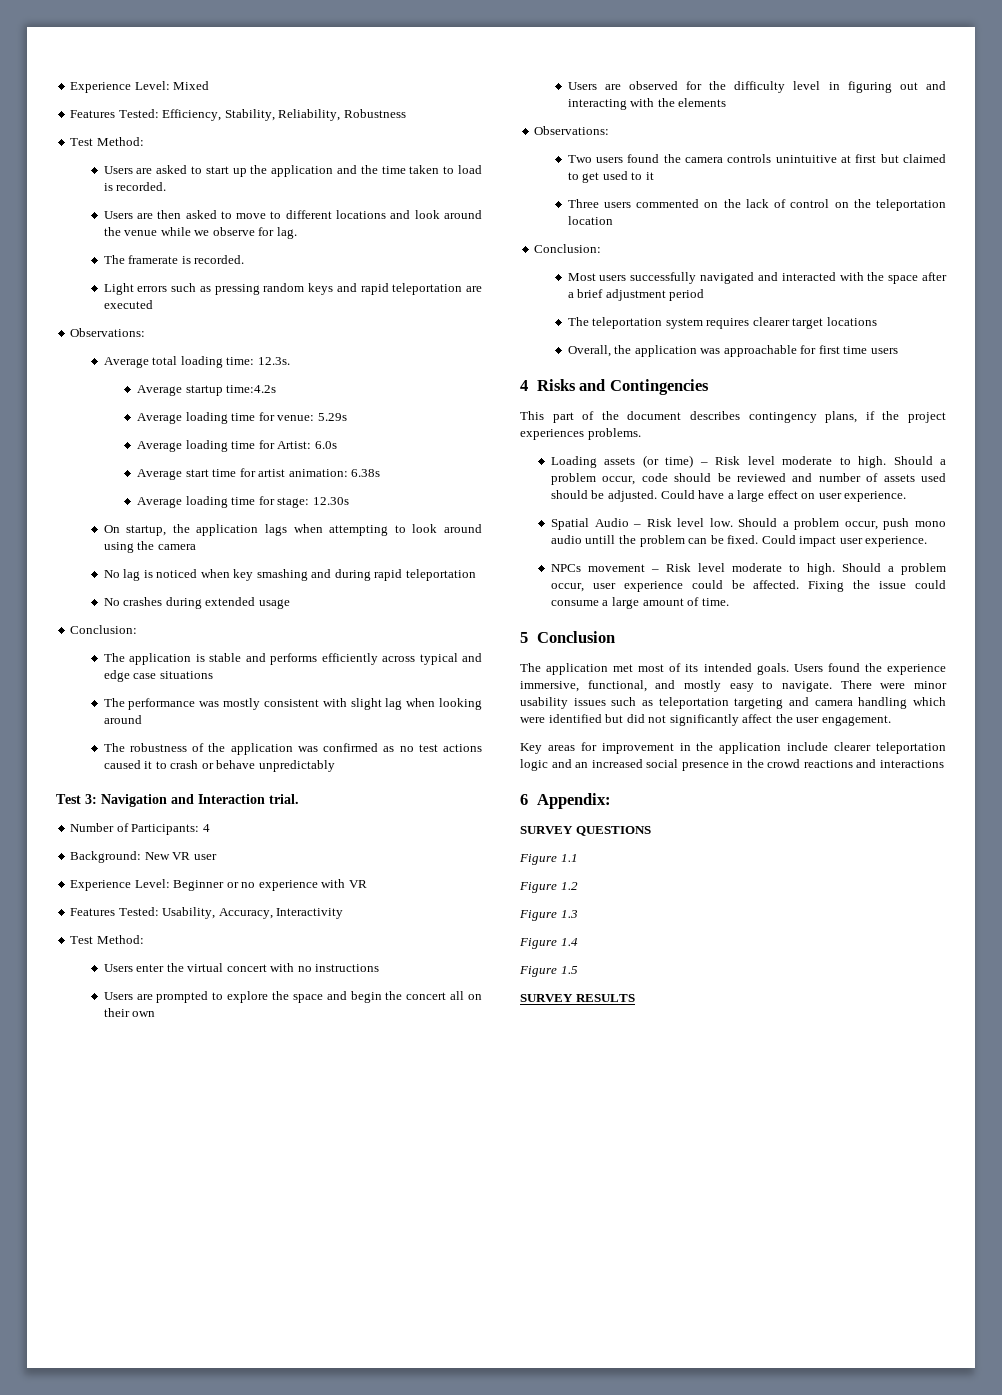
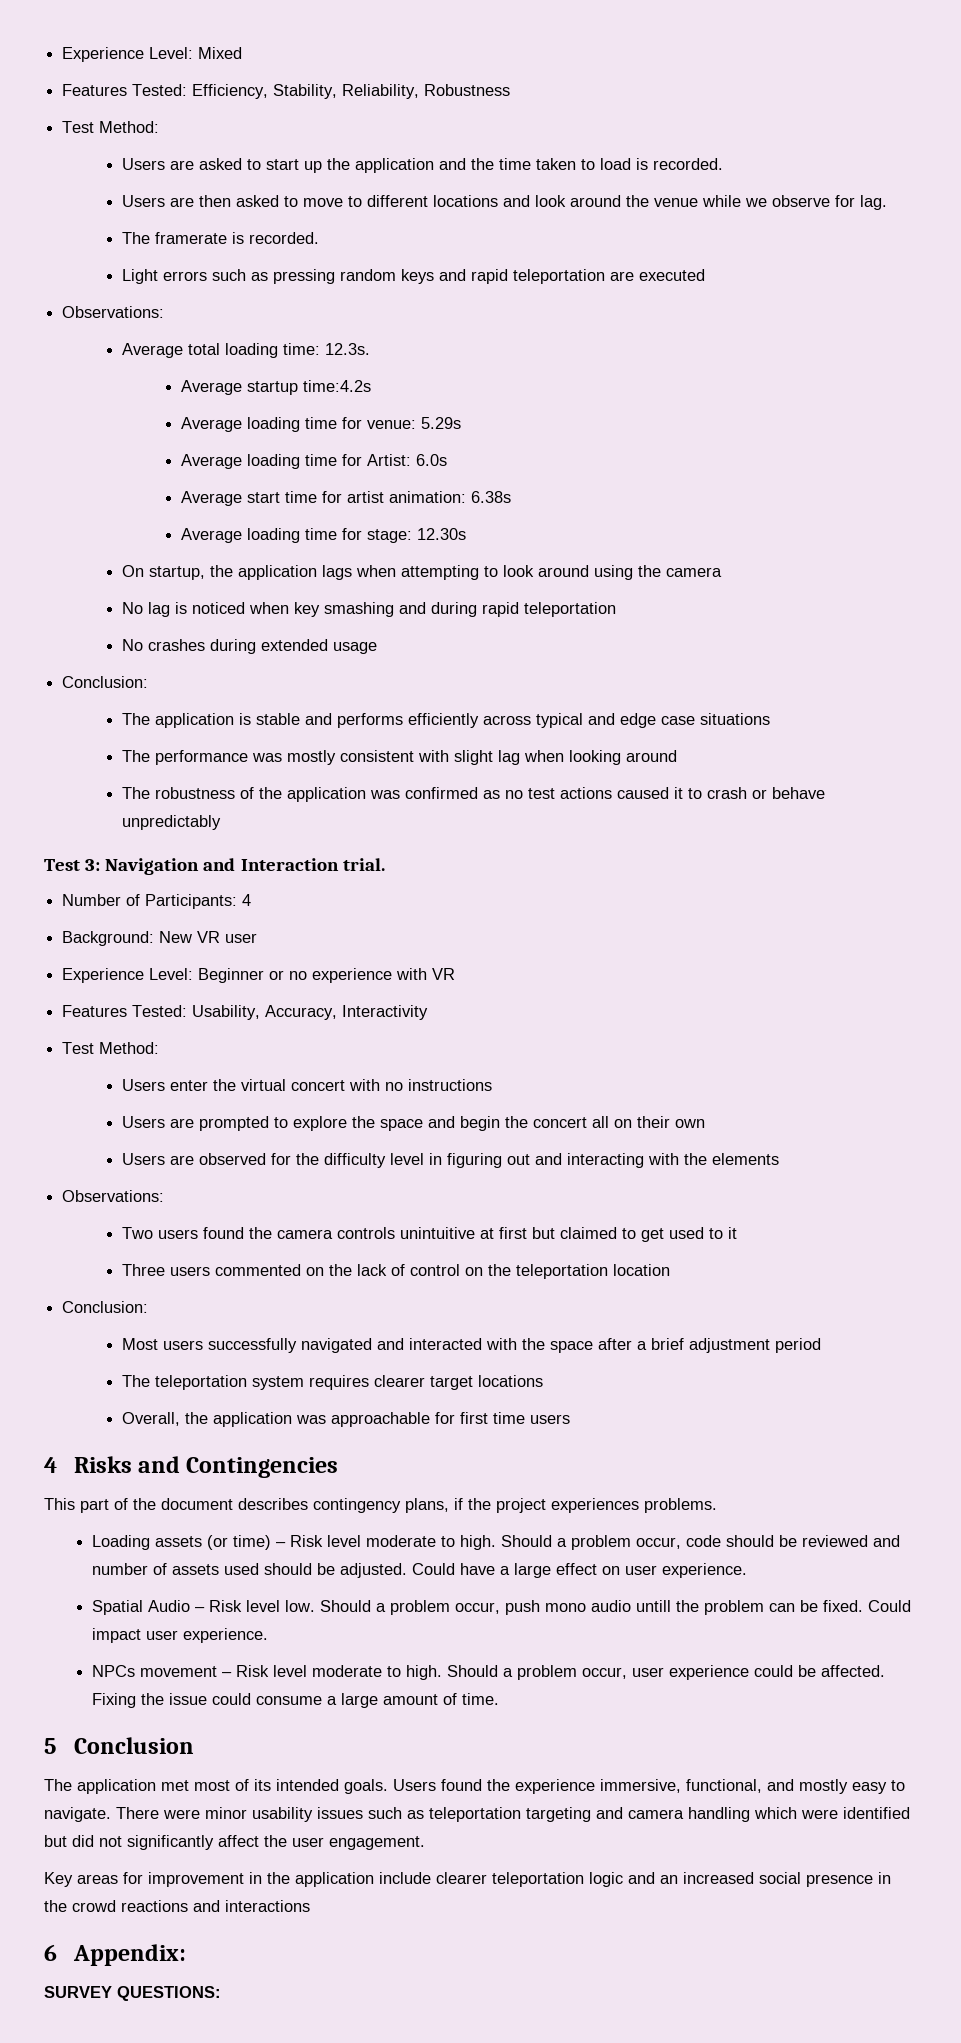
- SURVEY QUESTIONS
- Figure 1.1
- Figure 1.2
- Figure 1.3
- Figure 1.4
- Figure 1.5
- SURVEY RESULTS
+ SURVEY QUESTIONS:

